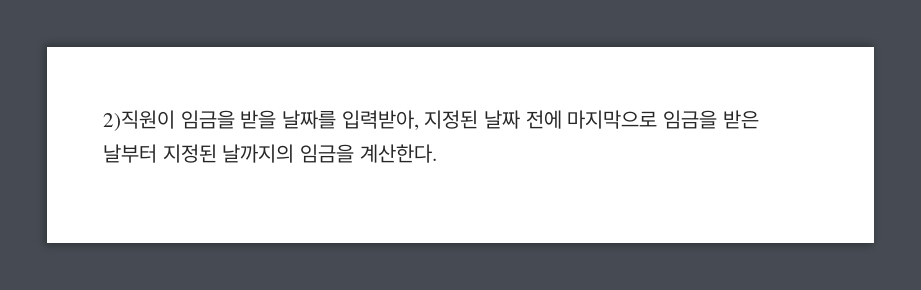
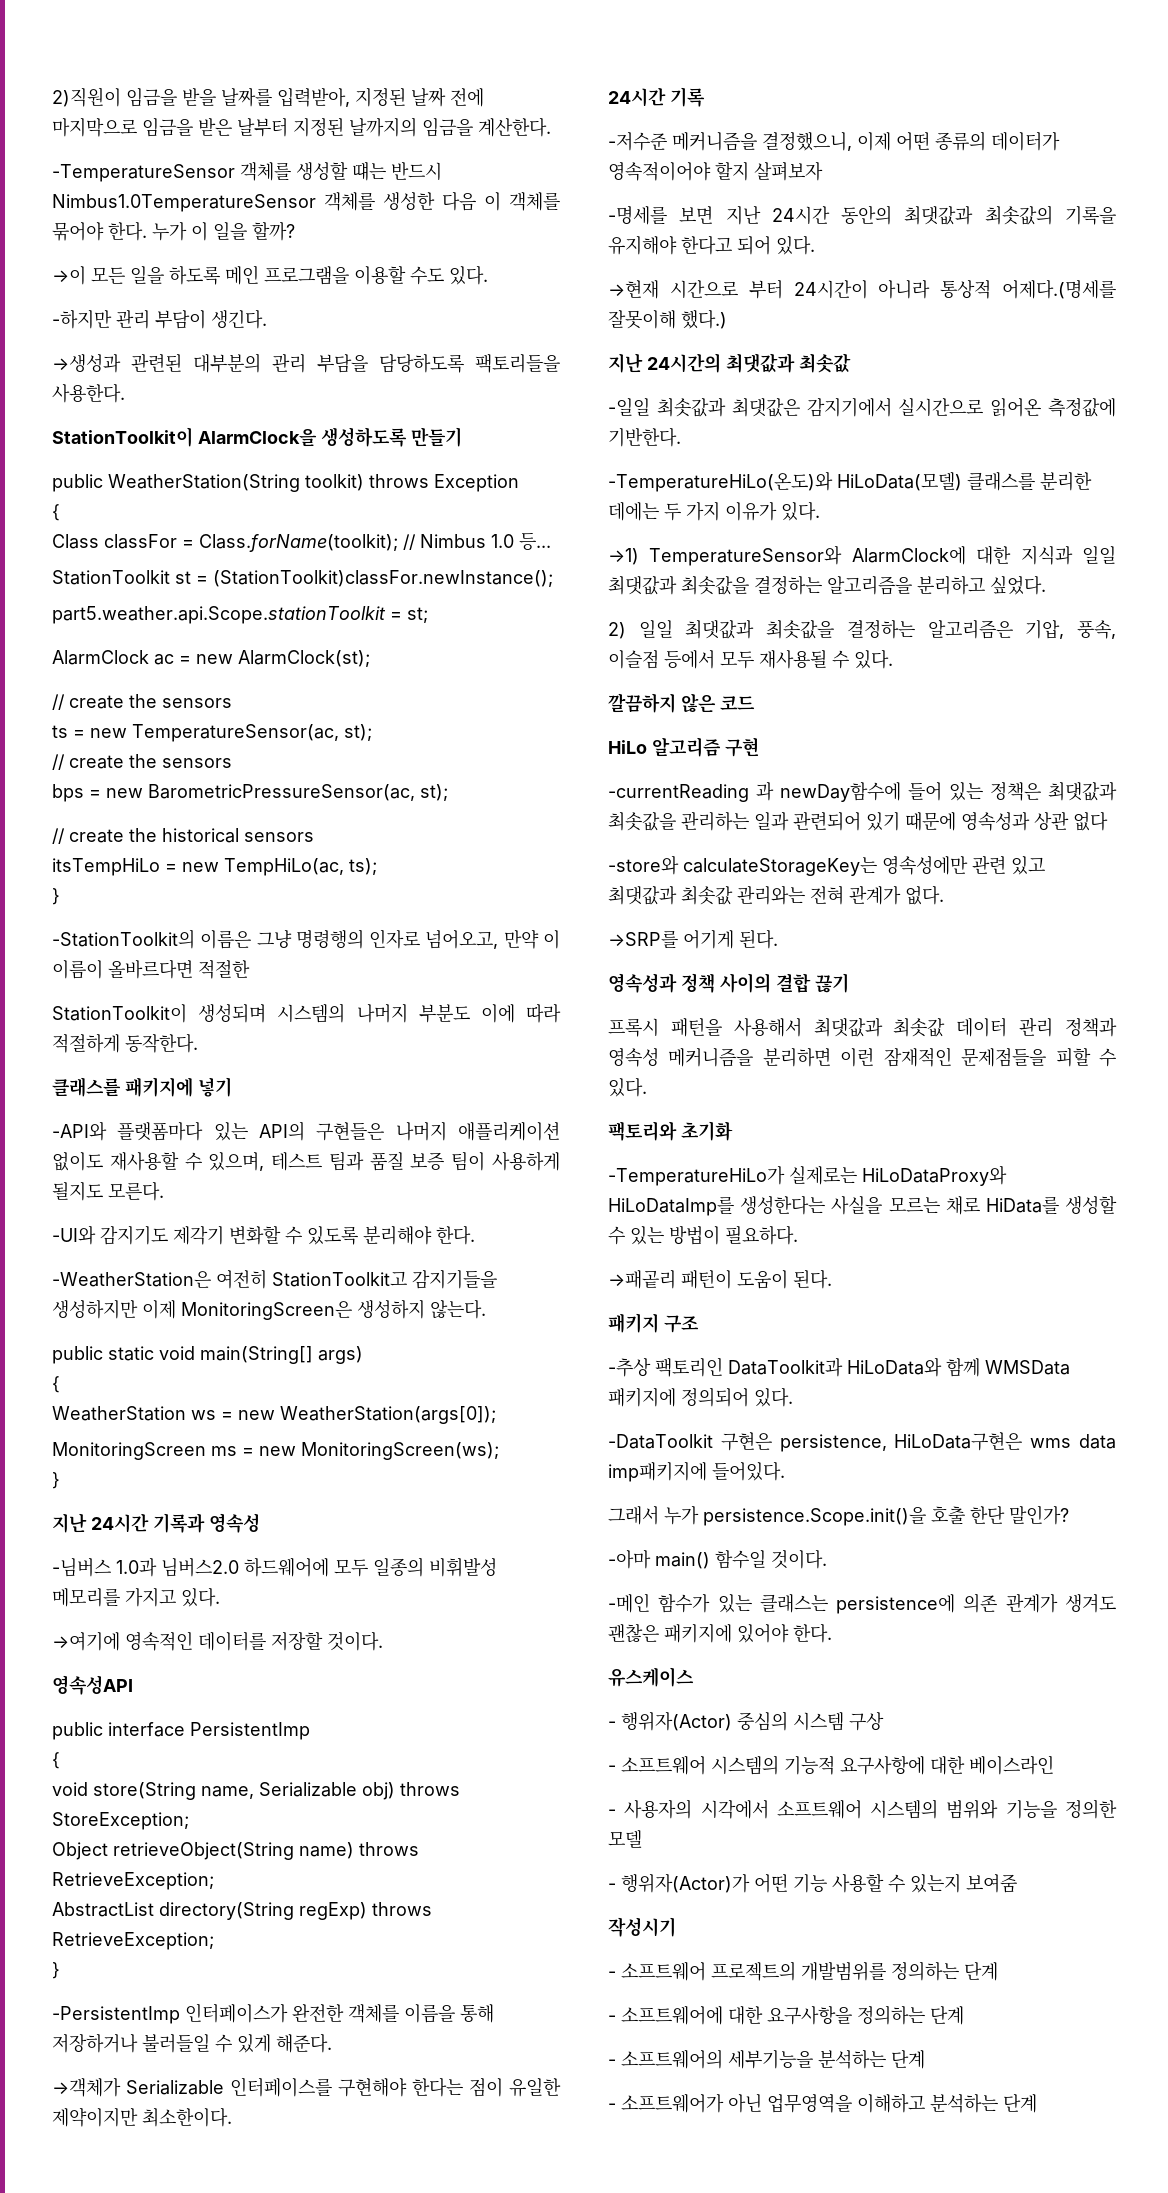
+ -TemperatureSensor 객체를 생성할 떄는 반드시 Nimbus1.0TemperatureSensor 객체를 생성한 다음 이 객체를 묶어야 한다. 누가 이 일을 할까?
+ →이 모든 일을 하도록 메인 프로그램을 이용할 수도 있다.
+ -하지만 관리 부담이 생긴다.
+ →생성과 관련된 대부분의 관리 부담을 담당하도록 팩토리들을 사용한다.
+ StationToolkit이 AlarmClock을 생성하도록 만들기
+ public WeatherStation(String toolkit) throws Exception
+ {
+ Class classFor = Class.forName(toolkit); // Nimbus 1.0 등...
+ StationToolkit st = (StationToolkit)classFor.newInstance();
+ part5.weather.api.Scope.stationToolkit = st;
+ AlarmClock ac = new AlarmClock(st);
+ // create the sensors
+ ts = new TemperatureSensor(ac, st);
+ // create the sensors
+ bps = new BarometricPressureSensor(ac, st);
+ // create the historical sensors
+ itsTempHiLo = new TempHiLo(ac, ts);
+ }
+ -StationToolkit의 이름은 그냥 명령행의 인자로 넘어오고, 만약 이 이름이 올바르다면 적절한
+ StationToolkit이 생성되며 시스템의 나머지 부분도 이에 따라 적절하게 동작한다.
+ 클래스를 패키지에 넣기
+ -API와 플랫폼마다 있는 API의 구현들은 나머지 애플리케이션 없이도 재사용할 수 있으며, 테스트 팀과 품질 보증 팀이 사용하게 될지도 모른다.
+ -UI와 감지기도 제각기 변화할 수 있도록 분리해야 한다.
+ -WeatherStation은 여전히 StationToolkit고 감지기들을 생성하지만 이제 MonitoringScreen은 생성하지 않는다.
+ public static void main(String[] args)
+ {
+ WeatherStation ws = new WeatherStation(args[0]);
+ MonitoringScreen ms = new MonitoringScreen(ws);
+ }
+ 지난 24시간 기록과 영속성
+ -님버스 1.0과 님버스2.0 하드웨어에 모두 일종의 비휘발성 메모리를 가지고 있다.
+ →여기에 영속적인 데이터를 저장할 것이다.
+ 영속성API
+ public interface PersistentImp
+ {
+ void store(String name, Serializable obj) throws StoreException;
+ Object retrieveObject(String name) throws RetrieveException;
+ AbstractList directory(String regExp) throws RetrieveException;
+ }
+ -PersistentImp 인터페이스가 완전한 객체를 이름을 통해 저장하거나 불러들일 수 있게 해준다.
+ →객체가 Serializable 인터페이스를 구현해야 한다는 점이 유일한 제약이지만 최소한이다.
+ 24시간 기록
+ -저수준 메커니즘을 결정했으니, 이제 어떤 종류의 데이터가 영속적이어야 할지 살펴보자
+ -명세를 보면 지난 24시간 동안의 최댓값과 최솟값의 기록을 유지해야 한다고 되어 있다.
+ →현재 시간으로 부터 24시간이 아니라 통상적 어제다.(명세를 잘못이해 했다.)
+ 지난 24시간의 최댓값과 최솟값
+ -일일 최솟값과 최댓값은 감지기에서 실시간으로 읽어온 측정값에 기반한다.
+ -TemperatureHiLo(온도)와 HiLoData(모델) 클래스를 분리한 데에는 두 가지 이유가 있다.
+ →1) TemperatureSensor와 AlarmClock에 대한 지식과 일일 최댓값과 최솟값을 결정하는 알고리즘을 분리하고 싶었다.
+ 2) 일일 최댓값과 최솟값을 결정하는 알고리즘은 기압, 풍속, 이슬점 등에서 모두 재사용될 수 있다.
+ 깔끔하지 않은 코드
+ HiLo 알고리즘 구현
+ -currentReading 과 newDay함수에 들어 있는 정책은 최댓값과 최솟값을 관리하는 일과 관련되어 있기 때문에 영속성과 상관 없다
+ -store와 calculateStorageKey는 영속성에만 관련 있고 최댓값과 최솟값 관리와는 전혀 관계가 없다.
+ →SRP를 어기게 된다.
+ 영속성과 정책 사이의 결합 끊기
+ 프록시 패턴을 사용해서 최댓값과 최솟값 데이터 관리 정책과 영속성 메커니즘을 분리하면 이런 잠재적인 문제점들을 피할 수 있다.
+ 팩토리와 초기화
+ -TemperatureHiLo가 실제로는 HiLoDataProxy와 HiLoDataImp를 생성한다는 사실을 모르는 채로 HiData를 생성할 수 있는 방법이 필요하다.
+ →패곹리 패턴이 도움이 된다.
+ 패키지 구조
+ -추상 팩토리인 DataToolkit과 HiLoData와 함께 WMSData 패키지에 정의되어 있다.
+ -DataToolkit 구현은 persistence, HiLoData구현은 wms data imp패키지에 들어있다.
+ 그래서 누가 persistence.Scope.init()을 호출 한단 말인가?
+ -아마 main() 함수일 것이다.
+ -메인 함수가 있는 클래스는 persistence에 의존 관계가 생겨도 괜찮은 패키지에 있어야 한다.
+ 유스케이스
+ - 행위자(Actor) 중심의 시스템 구상
+ - 소프트웨어 시스템의 기능적 요구사항에 대한 베이스라인
+ - 사용자의 시각에서 소프트웨어 시스템의 범위와 기능을 정의한 모델
+ - 행위자(Actor)가 어떤 기능 사용할 수 있는지 보여줌
+ 작성시기
+ - 소프트웨어 프로젝트의 개발범위를 정의하는 단계
+ - 소프트웨어에 대한 요구사항을 정의하는 단계
+ - 소프트웨어의 세부기능을 분석하는 단계
+ - 소프트웨어가 아닌 업무영역을 이해하고 분석하는 단계

